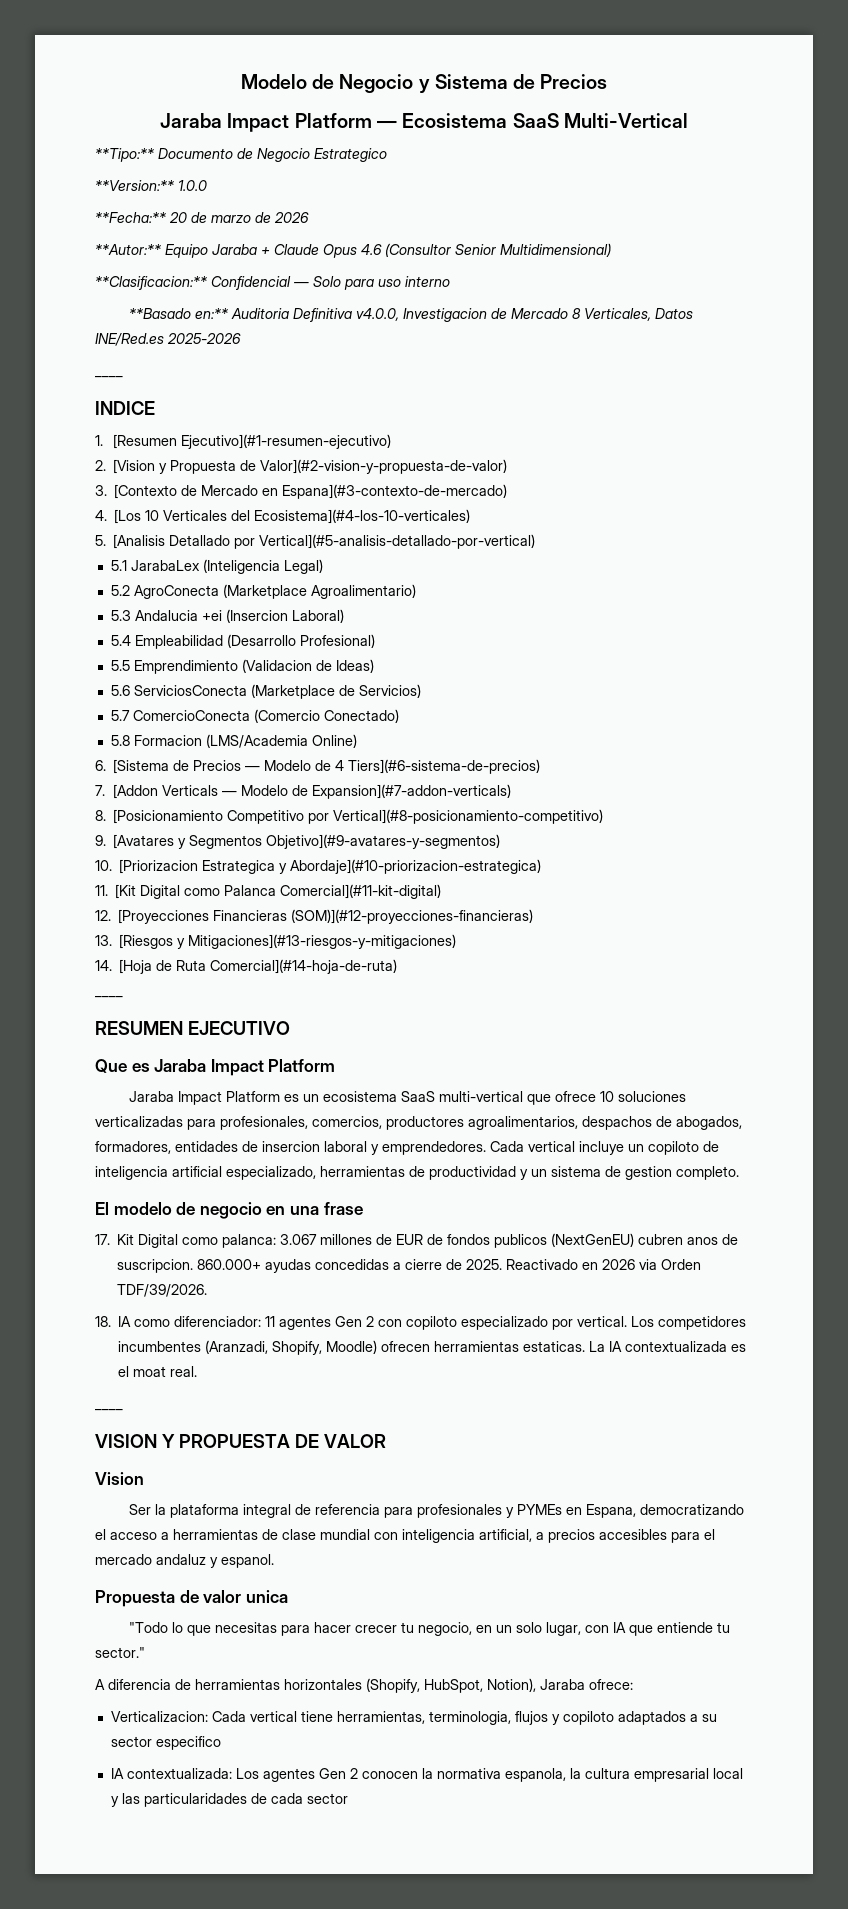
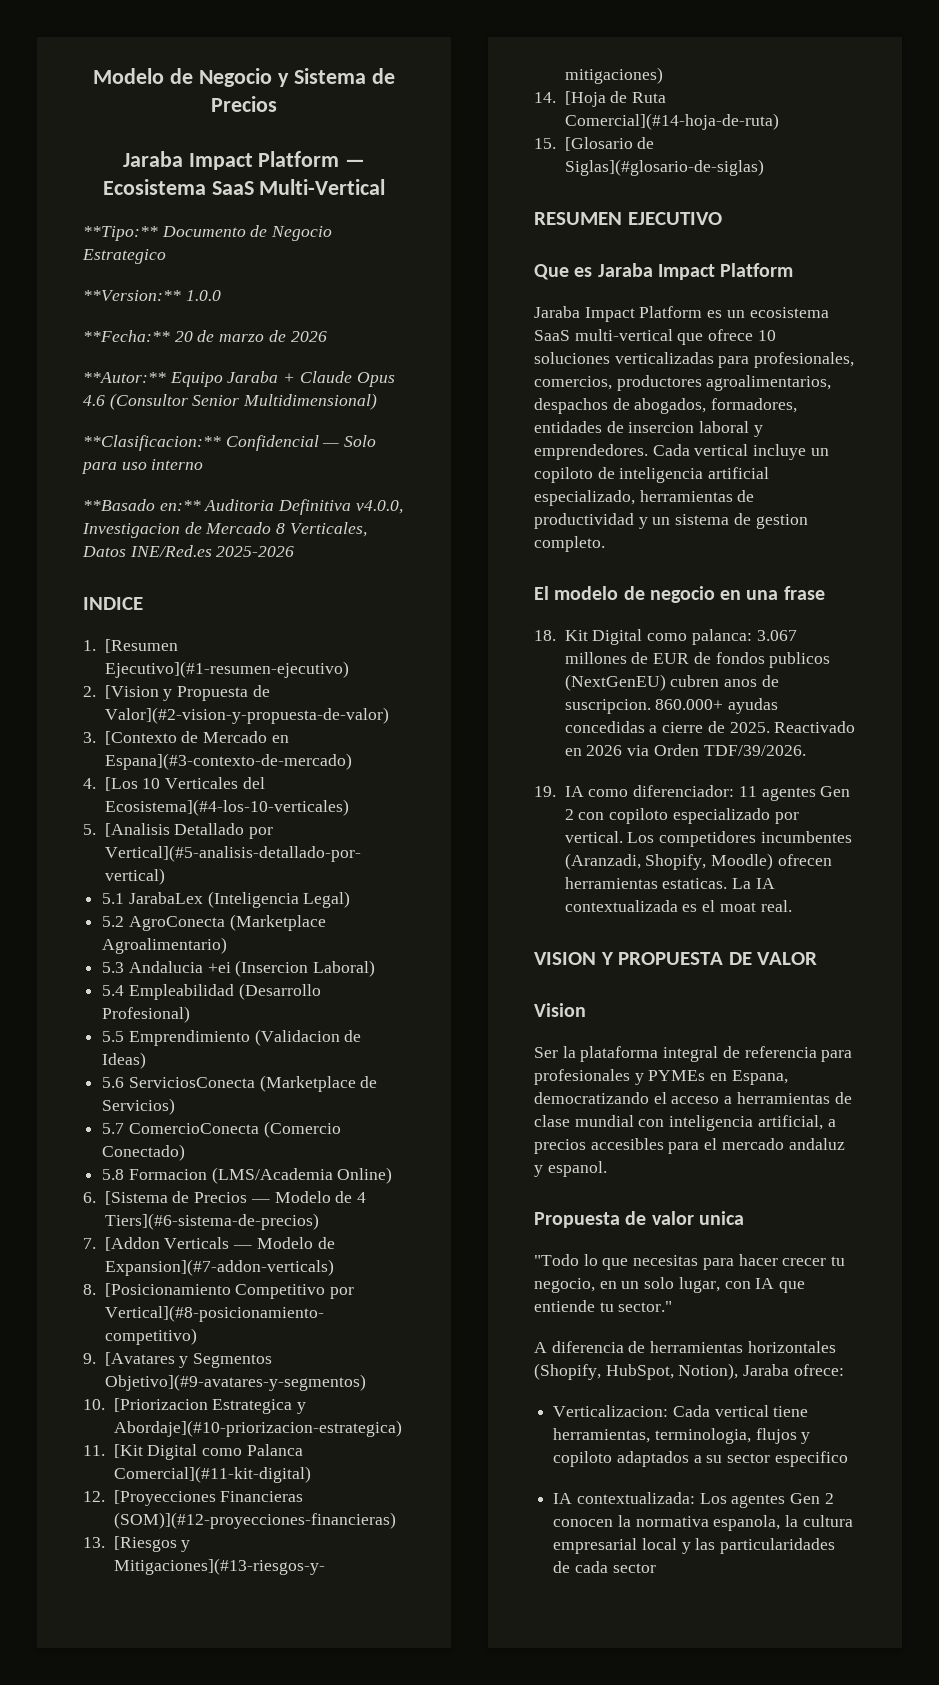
  **Basado en:** Auditoria Definitiva v4.0.0, Investigacion de Mercado 8 Verticales, Datos INE/Red.es 2025-2026
- ____
  14. [Hoja de Ruta Comercial](#14-hoja-de-ruta)
- ____
+ 15. [Glosario de Siglas](#glosario-de-siglas)
- 17. Kit Digital como palanca: 3.067 millones de EUR de fondos publicos (NextGenEU) cubren anos de suscripcion.
+ 18. Kit Digital como palanca: 3.067 millones de EUR de fondos publicos (NextGenEU) cubren anos de suscripcion.
- 18. IA como diferenciador: 11 agentes Gen 2 con copiloto especializado por vertical.
+ 19. IA como diferenciador: 11 agentes Gen 2 con copiloto especializado por vertical.
  La IA contextualizada es el moat real.
- ____

